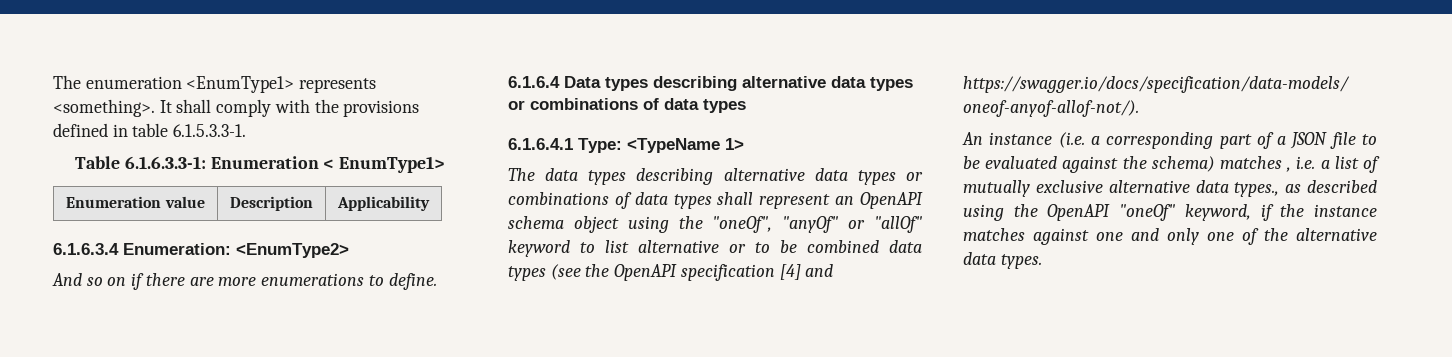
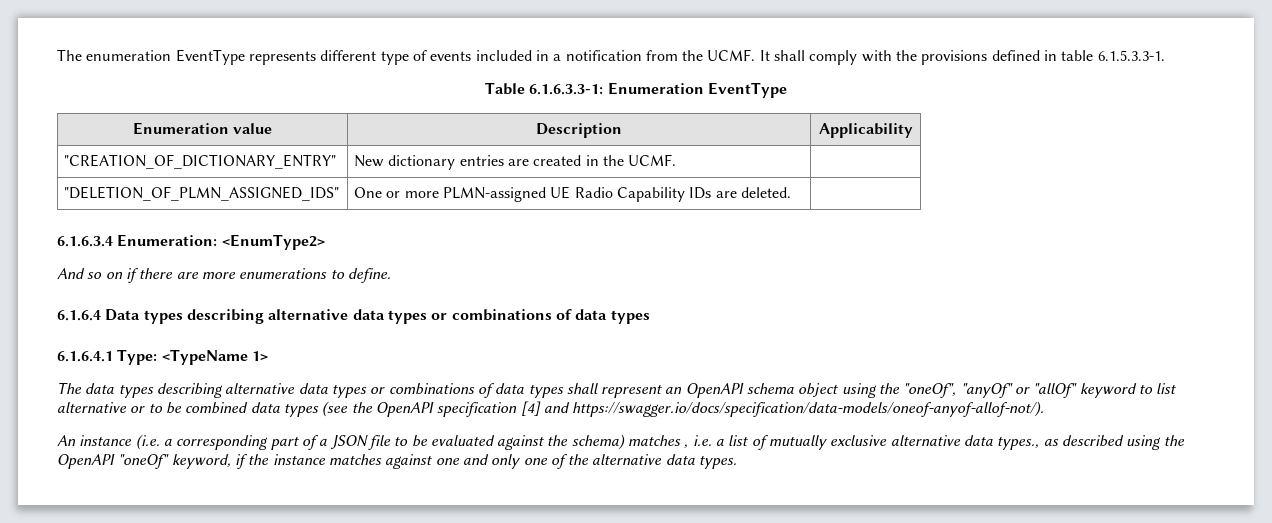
- The enumeration <EnumType1> represents <something>.
+ The enumeration EventType represents different type of events included in a notification from the UCMF.
- Table 6.1.6.3.3-1: Enumeration < EnumType1>
+ Table 6.1.6.3.3-1: Enumeration EventType
+ "CREATION_OF_DICTIONARY_ENTRY" | New dictionary entries are created in the UCMF. |
+ "DELETION_OF_PLMN_ASSIGNED_IDS" | One or more PLMN-assigned UE Radio Capability IDs are deleted. |

